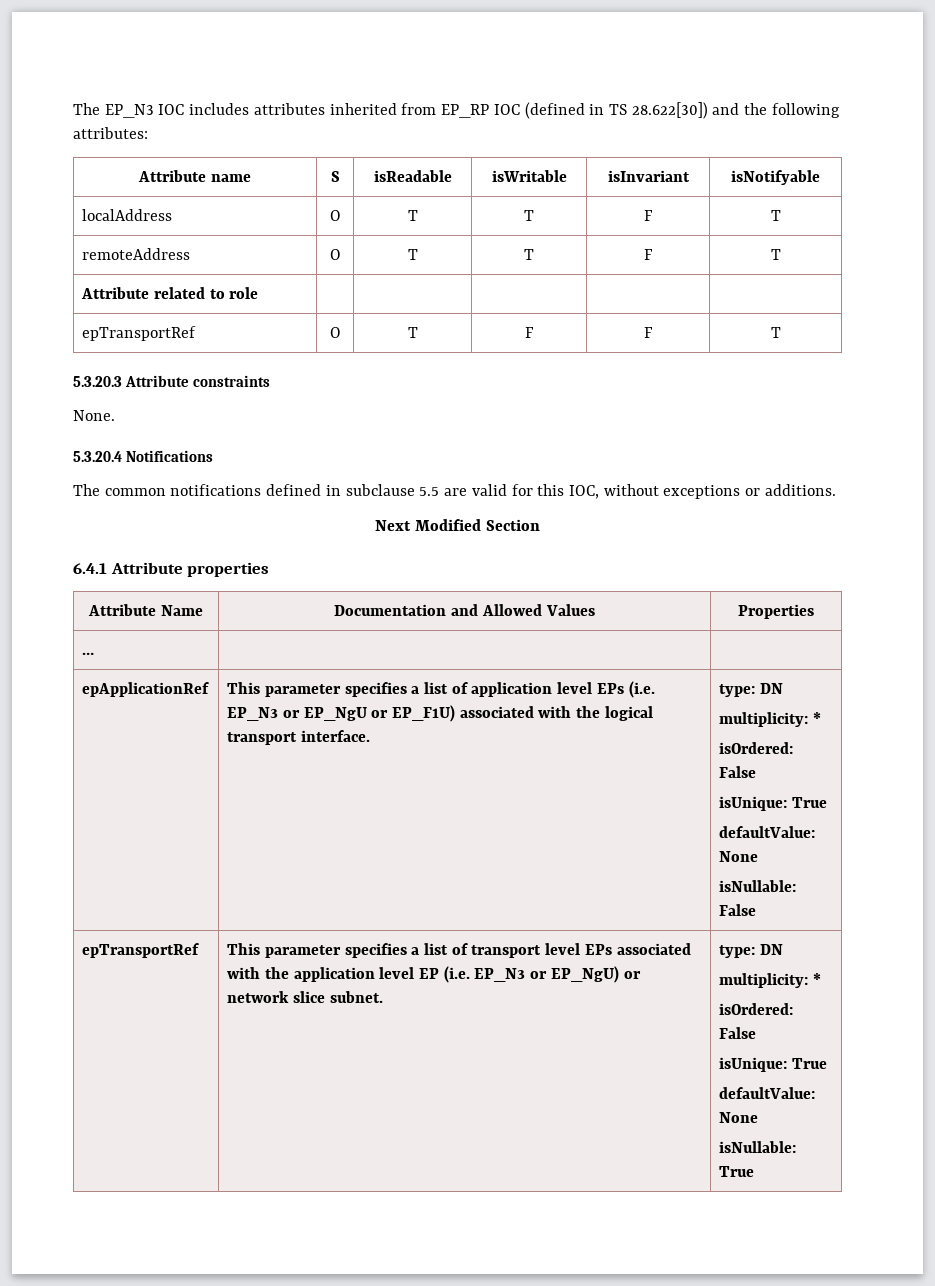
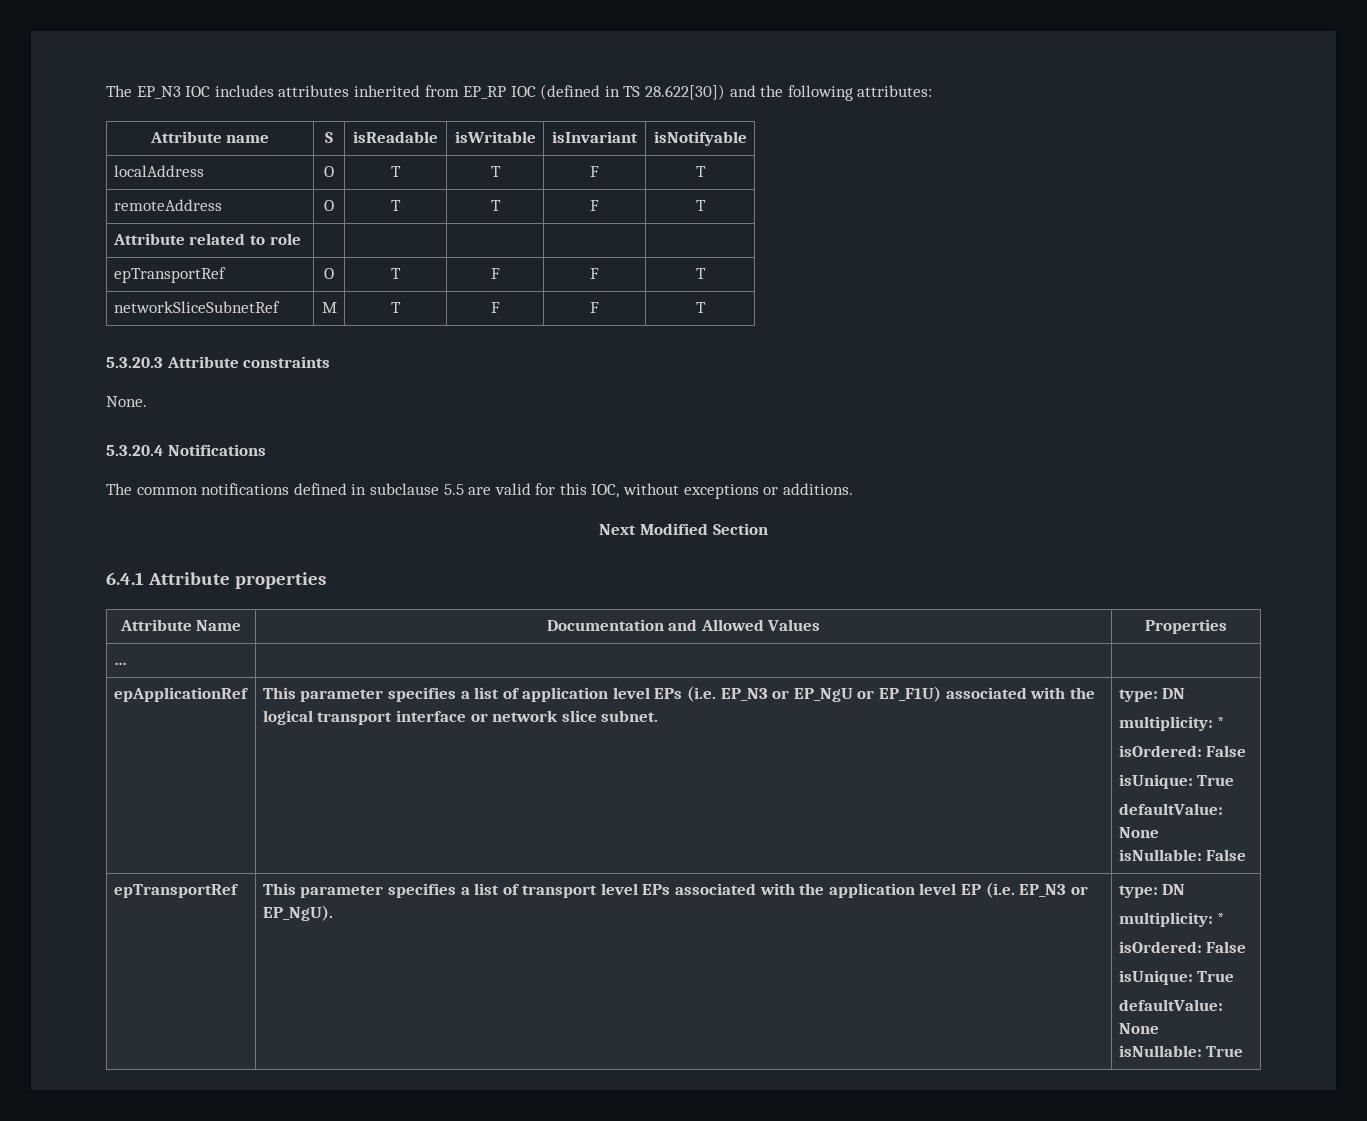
+ networkSliceSubnetRef | M | T | F | F | T
- epApplicationRef | This parameter specifies a list of application level EPs (i.e. EP_N3 or EP_NgU or EP_F1U) associated with the logical transport interface. | type: DN
+ epApplicationRef | This parameter specifies a list of application level EPs (i.e. EP_N3 or EP_NgU or EP_F1U) associated with the logical transport interface or network slice subnet. | type: DN
- epTransportRef | This parameter specifies a list of transport level EPs associated with the application level EP (i.e. EP_N3 or EP_NgU) or network slice subnet. | type: DN
+ epTransportRef | This parameter specifies a list of transport level EPs associated with the application level EP (i.e. EP_N3 or EP_NgU). | type: DN

